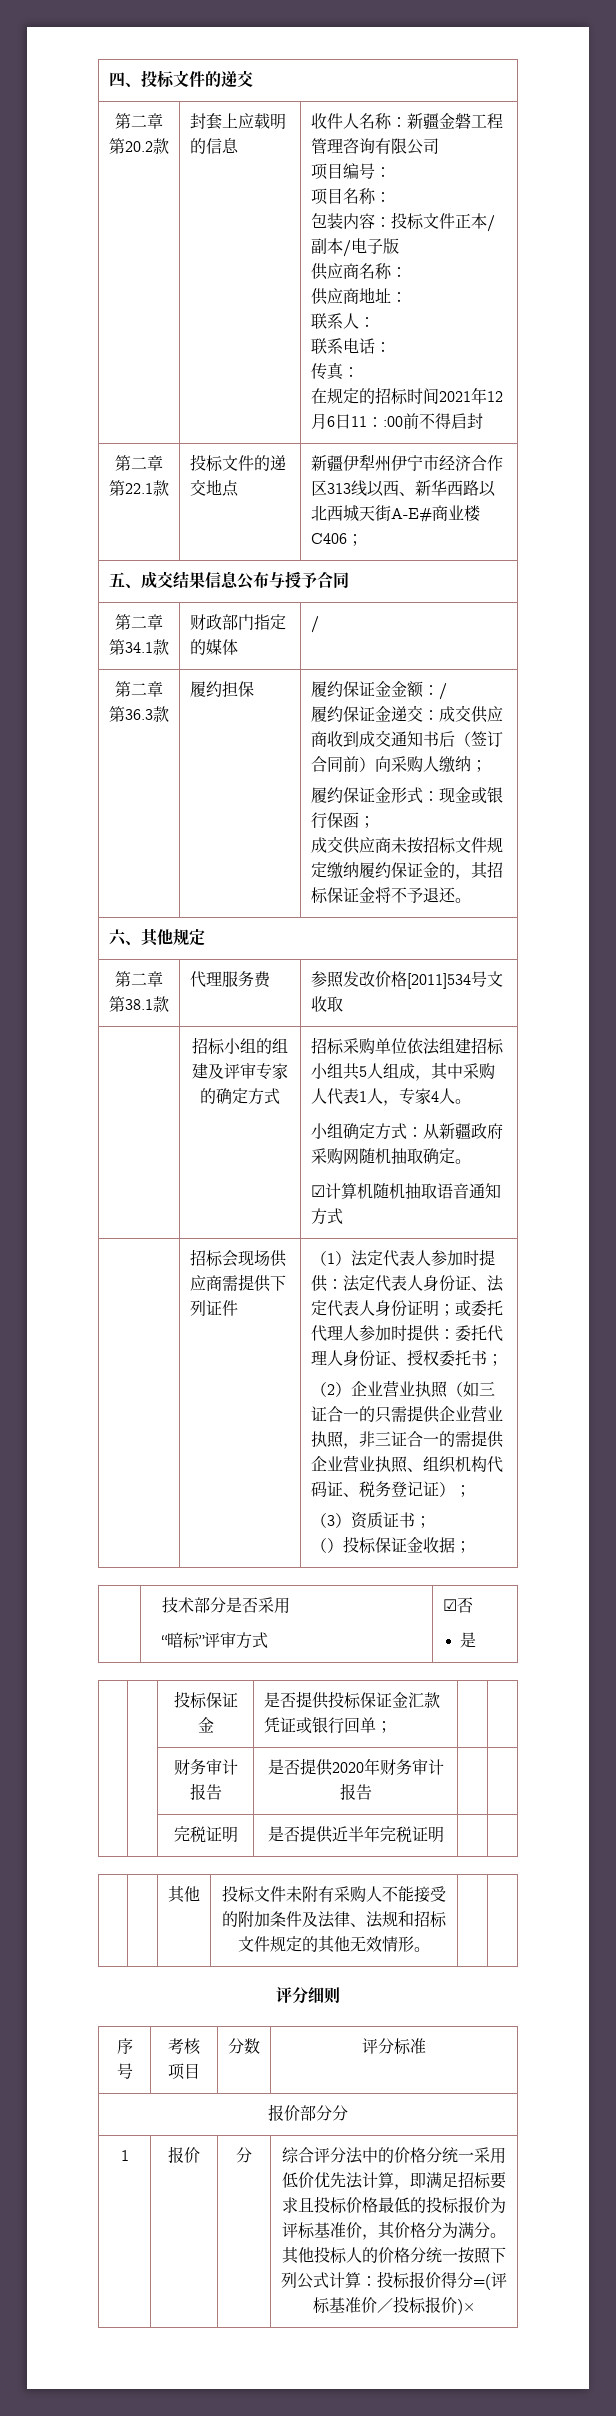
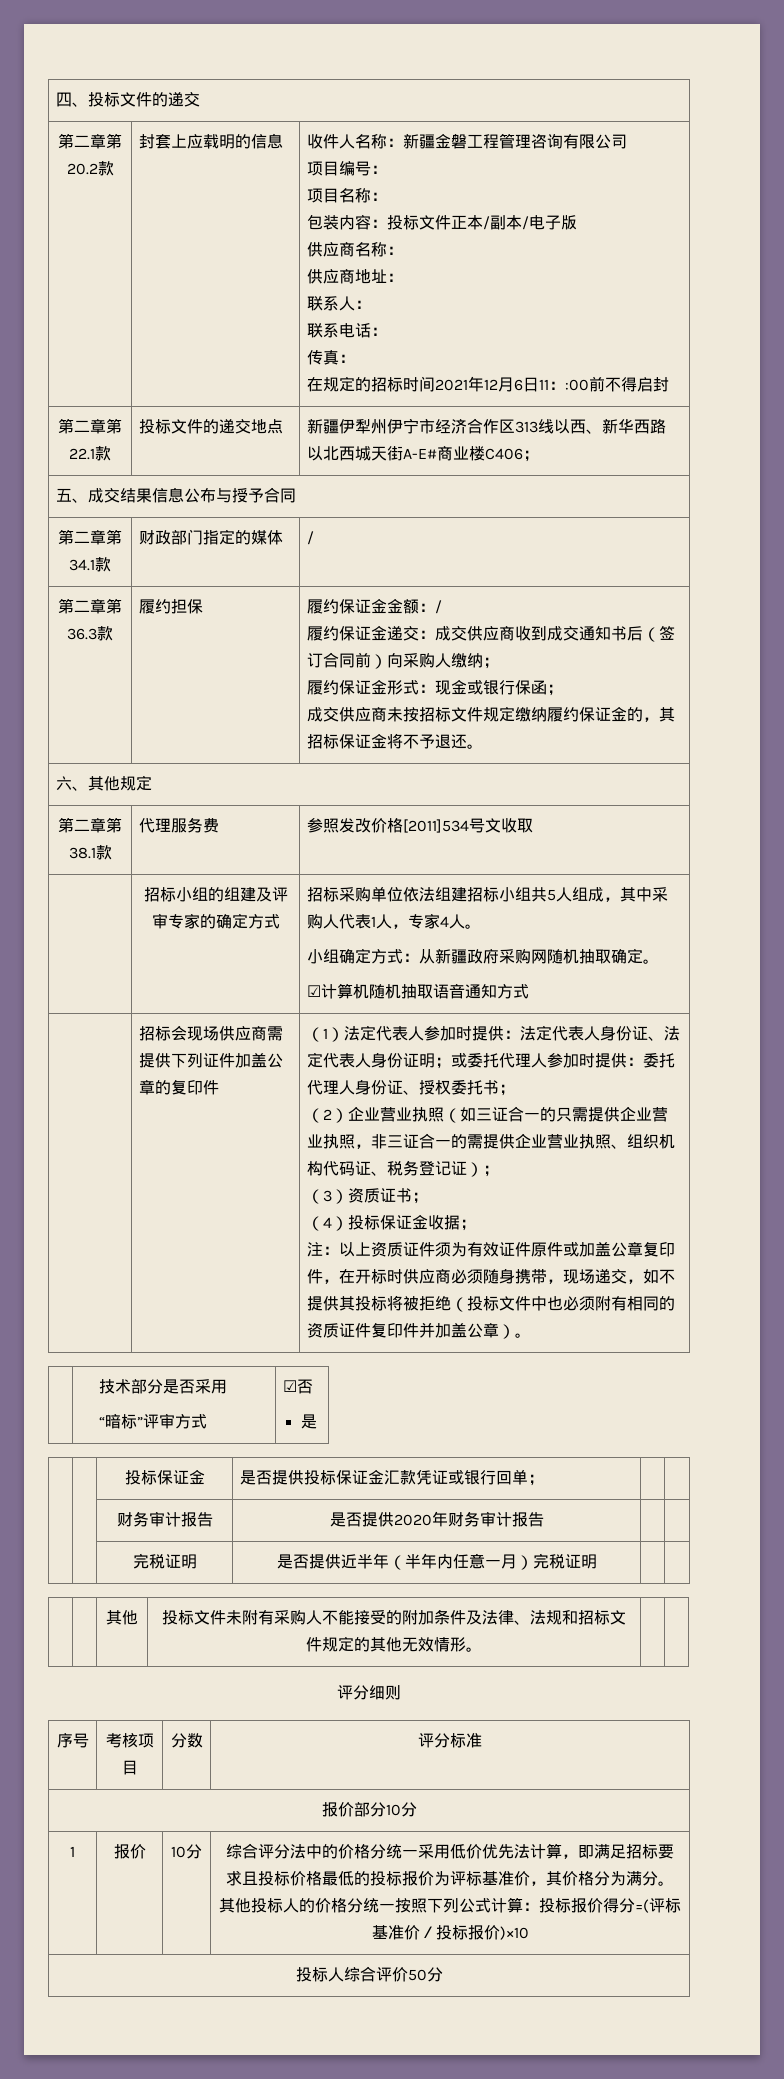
- 招标会现场供应商需提供下列证件
+ 招标会现场供应商需提供下列证件加盖公章的复印件
- （）投标保证金收据；
+ （4）投标保证金收据；
+ 注：以上资质证件须为有效证件原件或加盖公章复印件，在开标时供应商必须随身携带，现场递交，如不提供其投标将被拒绝（投标文件中也必须附有相同的资质证件复印件并加盖公章）。
- | | 完税证明 | 是否提供近半年完税证明 | |
+ | | 完税证明 | 是否提供近半年（半年内任意一月）完税证明 | |
- 报价部分分
+ 报价部分10分
- 报价 | 分
+ 报价 | 10分
- 其他投标人的价格分统一按照下列公式计算：投标报价得分=(评标基准价／投标报价)×
+ 其他投标人的价格分统一按照下列公式计算：投标报价得分=(评标基准价／投标报价)×10
+ 投标人综合评价50分

